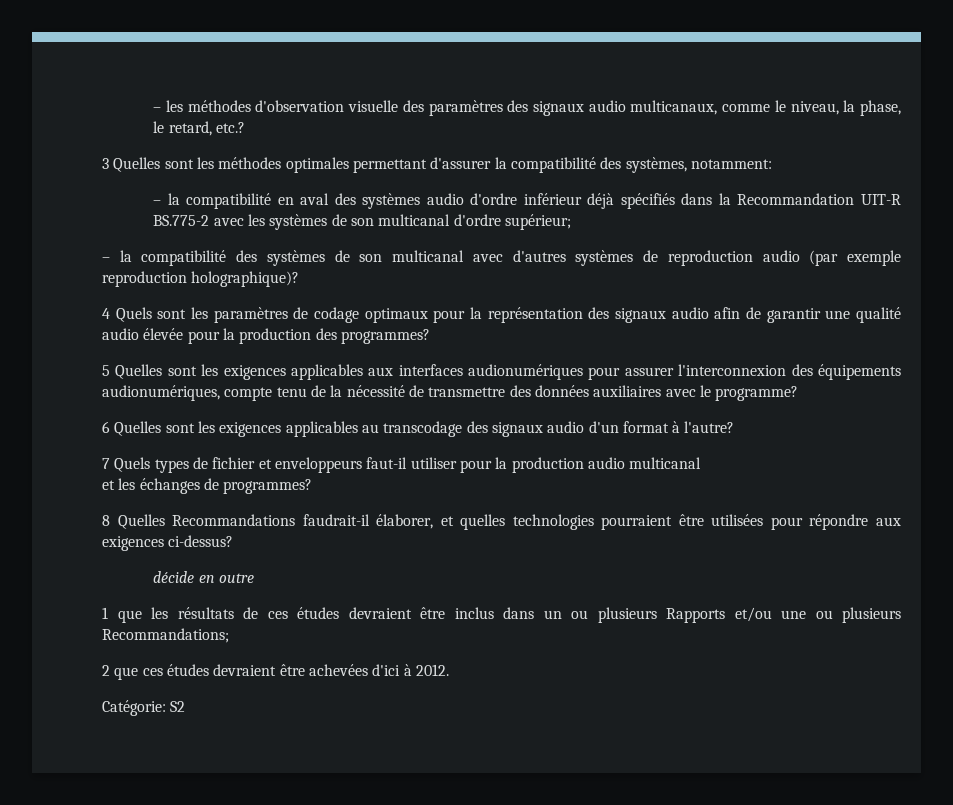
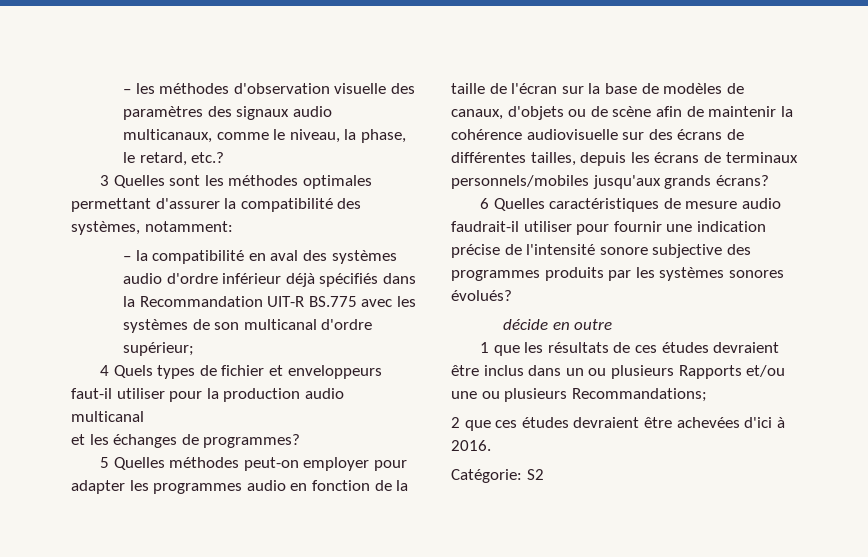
- – la compatibilité en aval des systèmes audio d'ordre inférieur déjà spécifiés dans la Recommandation UIT-R BS.775-2 avec les systèmes de son multicanal d'ordre supérieur;
+ – la compatibilité en aval des systèmes audio d'ordre inférieur déjà spécifiés dans la Recommandation UIT-R BS.775 avec les systèmes de son multicanal d'ordre supérieur;
- – la compatibilité des systèmes de son multicanal avec d'autres systèmes de reproduction audio (par exemple reproduction holographique)?
- 4 Quels sont les paramètres de codage optimaux pour la représentation des signaux audio afin de garantir une qualité audio élevée pour la production des programmes?
- 5 Quelles sont les exigences applicables aux interfaces audionumériques pour assurer l'interconnexion des équipements audionumériques, compte tenu de la nécessité de transmettre des données auxiliaires avec le programme?
- 6 Quelles sont les exigences applicables au transcodage des signaux audio d'un format à l'autre?
- 7 Quels types de fichier et enveloppeurs faut-il utiliser pour la production audio multicanal
+ 4 Quels types de fichier et enveloppeurs faut-il utiliser pour la production audio multicanal
- 8 Quelles Recommandations faudrait-il élaborer, et quelles technologies pourraient être utilisées pour répondre aux exigences ci-dessus?
+ 5 Quelles méthodes peut-on employer pour adapter les programmes audio en fonction de la taille de l'écran sur la base de modèles de canaux, d'objets ou de scène afin de maintenir la cohérence audiovisuelle sur des écrans de différentes tailles, depuis les écrans de terminaux personnels/mobiles jusqu'aux grands écrans?
+ 6 Quelles caractéristiques de mesure audio faudrait-il utiliser pour fournir une indication précise de l'intensité sonore subjective des programmes produits par les systèmes sonores évolués?
- 2 que ces études devraient être achevées d'ici à 2012.
+ 2 que ces études devraient être achevées d'ici à 2016.

